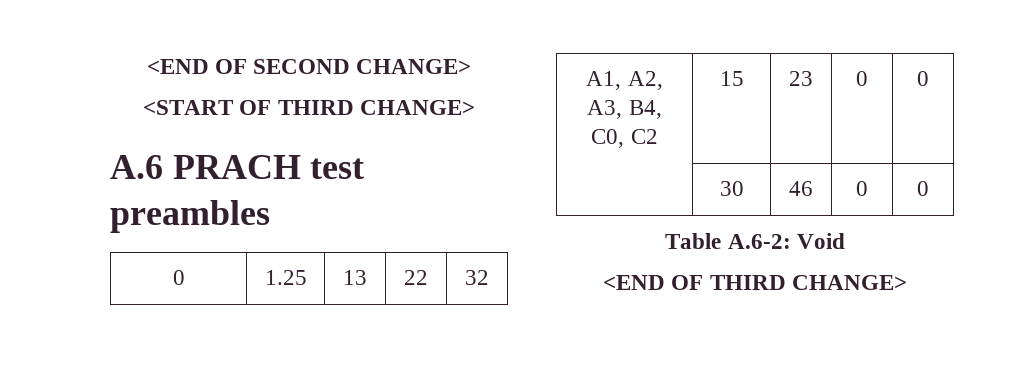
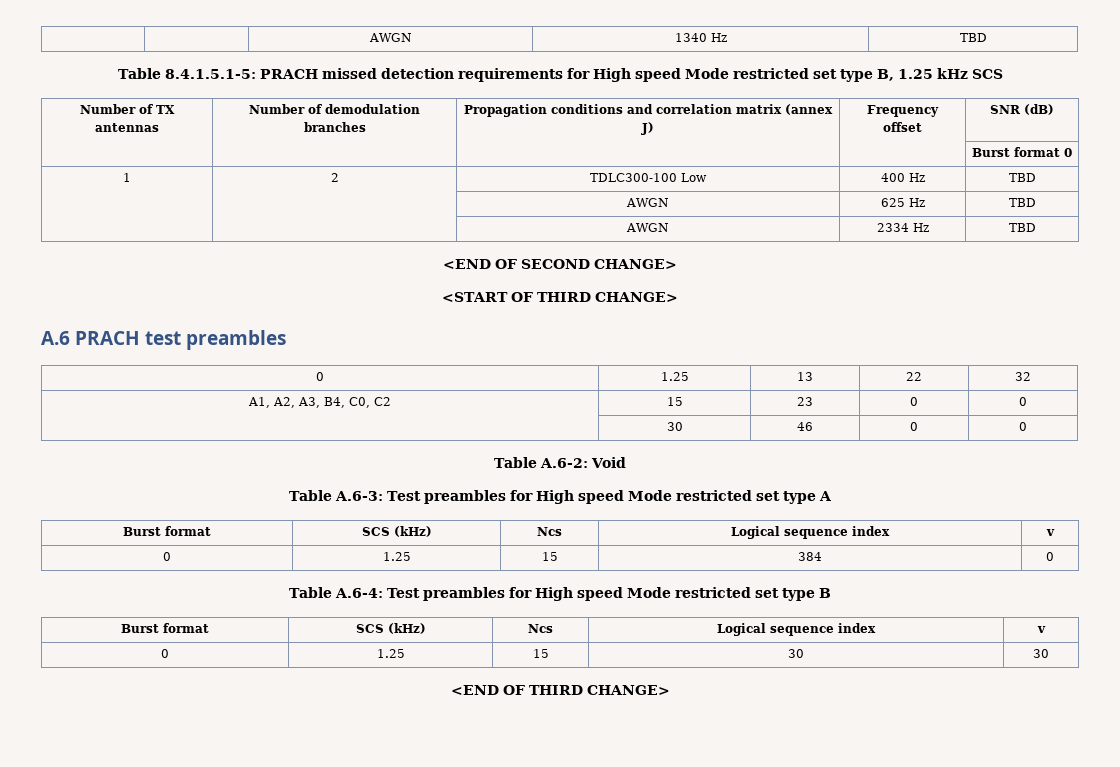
+ | | AWGN | 1340 Hz | TBD
+ Table 8.4.1.5.1-5: PRACH missed detection requirements for High speed Mode restricted set type B, 1.25 kHz SCS
+ Number of TX antennas | Number of demodulation branches | Propagation conditions and correlation matrix (annex J) | Frequency offset | SNR (dB)
+ | | | | Burst format 0
+ 1 | 2 | TDLC300-100 Low | 400 Hz | TBD
+ | | AWGN | 625 Hz | TBD
+ | | AWGN | 2334 Hz | TBD
+ Table A.6-3: Test preambles for High speed Mode restricted set type A
+ Burst format | SCS (kHz) | Ncs | Logical sequence index | v
+ 0 | 1.25 | 15 | 384 | 0
+ Table A.6-4: Test preambles for High speed Mode restricted set type B
+ Burst format | SCS (kHz) | Ncs | Logical sequence index | v
+ 0 | 1.25 | 15 | 30 | 30

